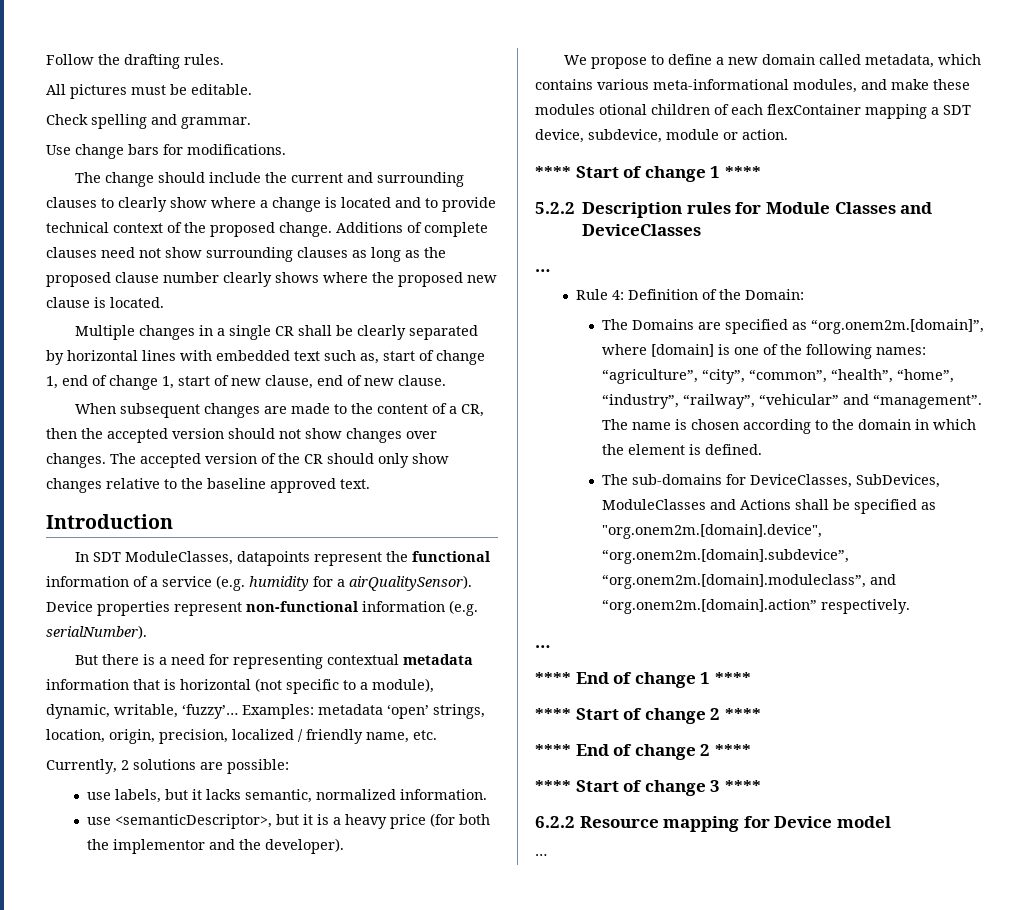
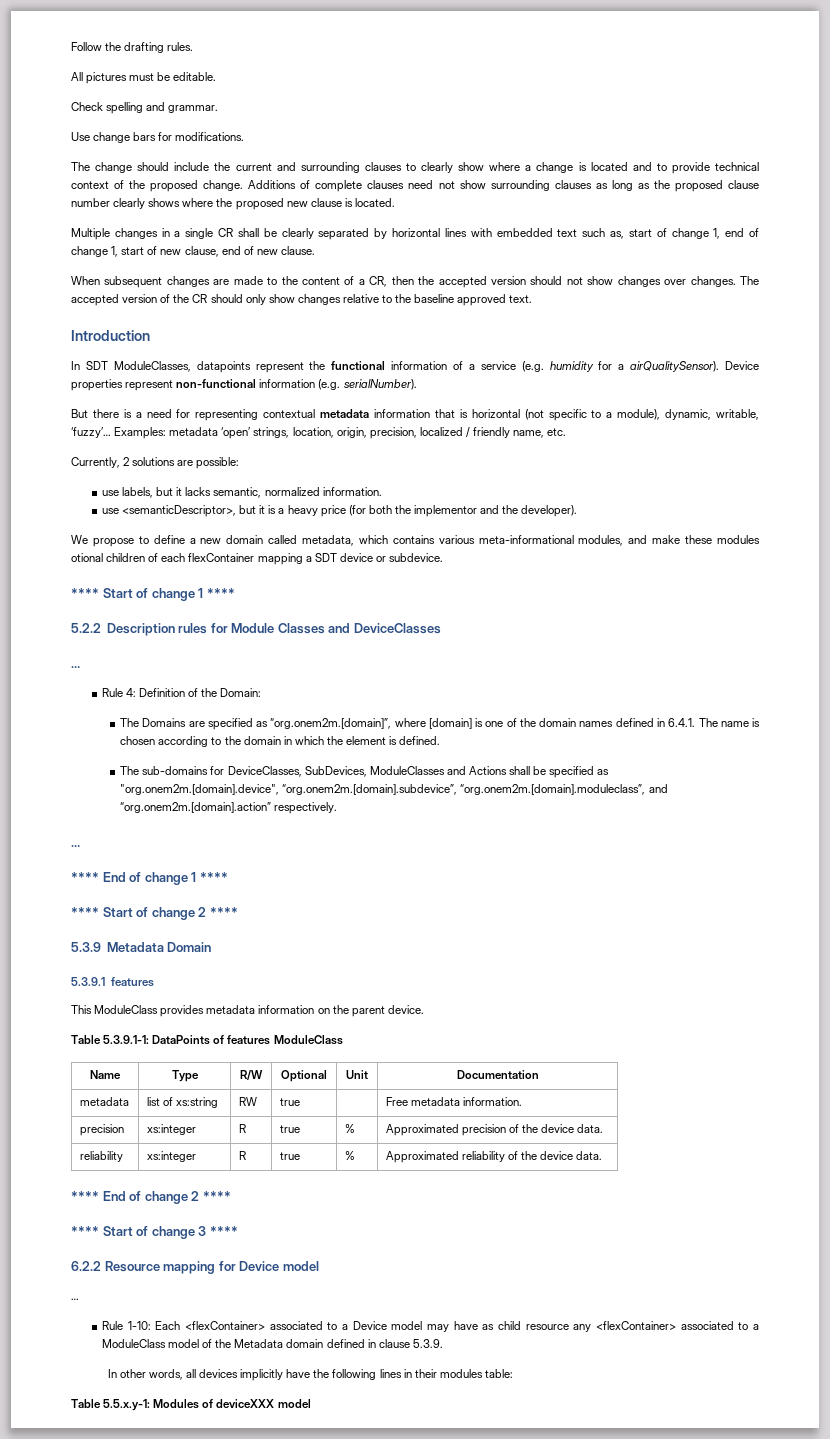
- We propose to define a new domain called metadata, which contains various meta-informational modules, and make these modules otional children of each flexContainer mapping a SDT device, subdevice, module or action.
+ We propose to define a new domain called metadata, which contains various meta-informational modules, and make these modules otional children of each flexContainer mapping a SDT device or subdevice.
- The Domains are specified as “org.onem2m.[domain]”, where [domain] is one of the following names: “agriculture”, “city”, “common”, “health”, “home”, “industry”, “railway”, “vehicular” and “management”. The name is chosen according to the domain in which the element is defined.
+ The Domains are specified as “org.onem2m.[domain]”, where [domain] is one of the domain names defined in 6.4.1. The name is chosen according to the domain in which the element is defined.
+ 5.3.9 Metadata Domain
+ 5.3.9.1 features
+ This ModuleClass provides metadata information on the parent device.
+ Table 5.3.9.1-1: DataPoints of features ModuleClass
+ Name | Type | R/W | Optional | Unit | Documentation
+ metadata | list of xs:string | RW | true | | Free metadata information.
+ precision | xs:integer | R | true | % | Approximated precision of the device data.
+ reliability | xs:integer | R | true | % | Approximated reliability of the device data.
+ Rule 1-10: Each <flexContainer> associated to a Device model may have as child resource any <flexContainer> associated to a ModuleClass model of the Metadata domain defined in clause 5.3.9.
+ In other words, all devices implicitly have the following lines in their modules table:
+ Table 5.5.x.y-1: Modules of deviceXXX model

